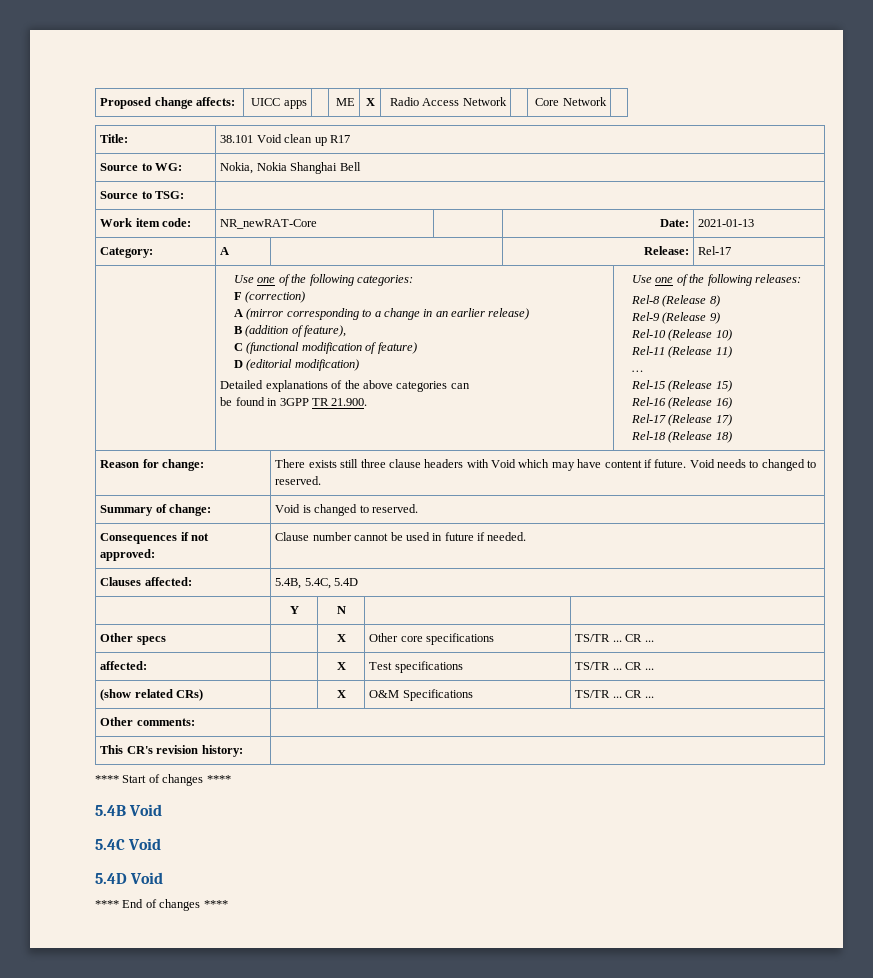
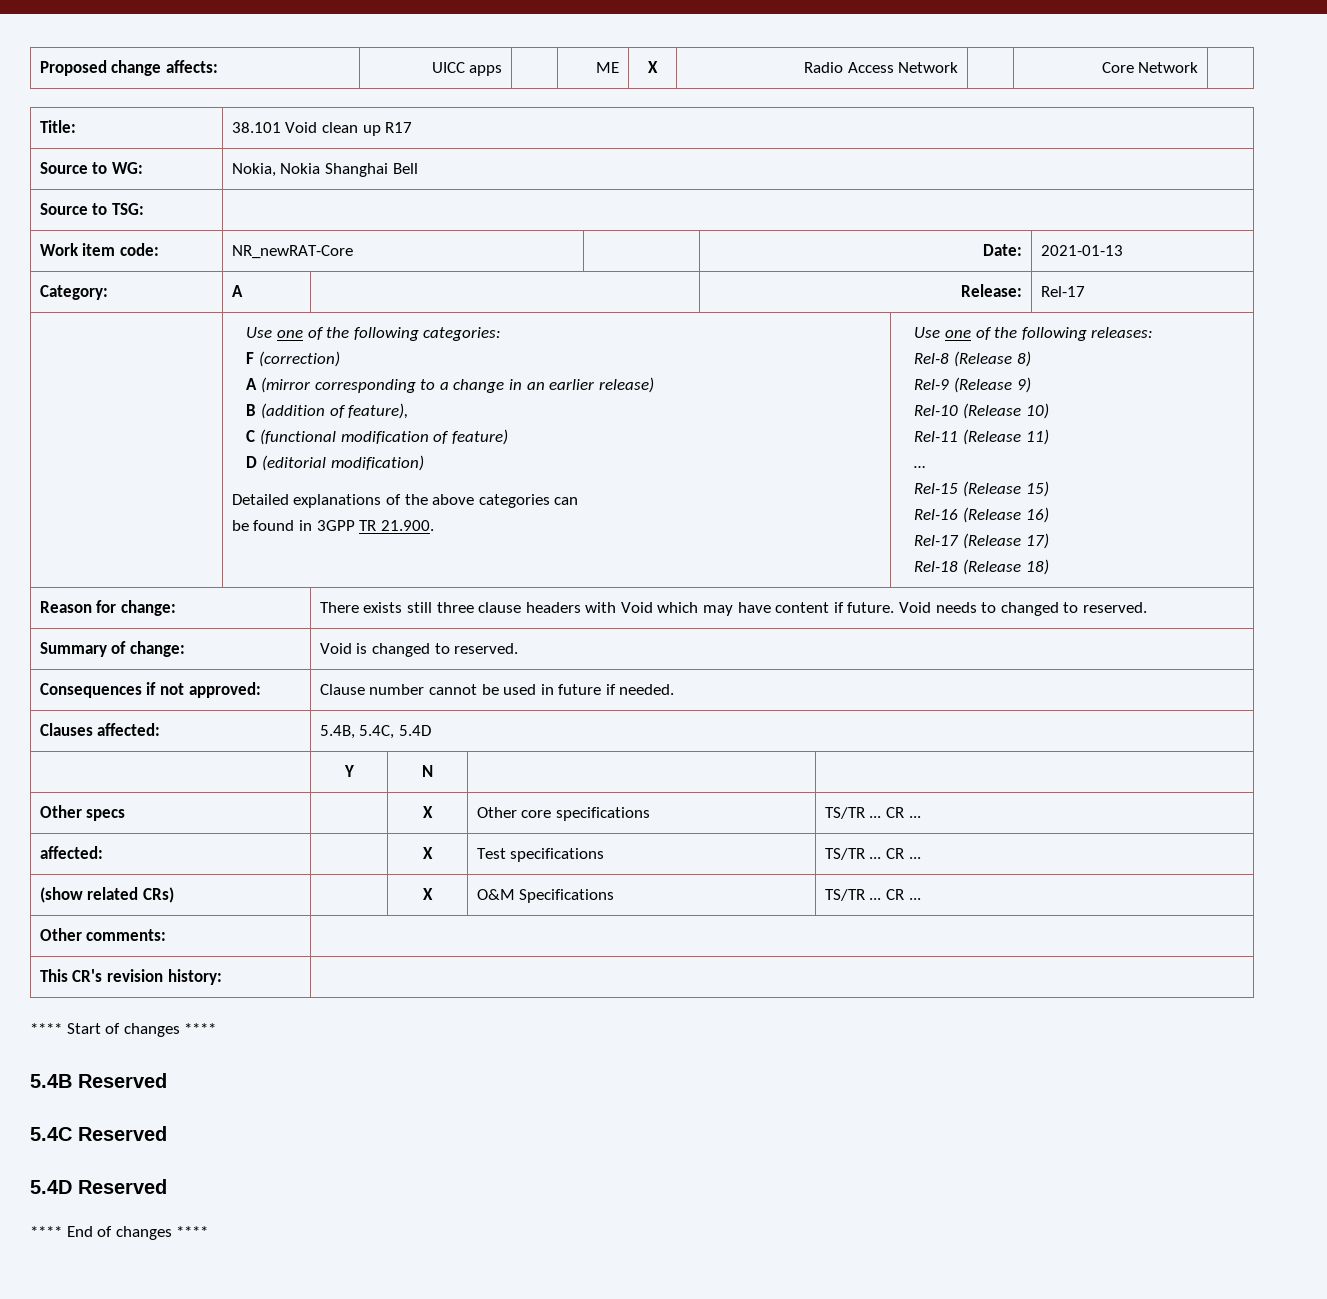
- 5.4B Void
+ 5.4B Reserved
- 5.4C Void
- 5.4D Void
+ 5.4C Reserved
+ 5.4D Reserved

